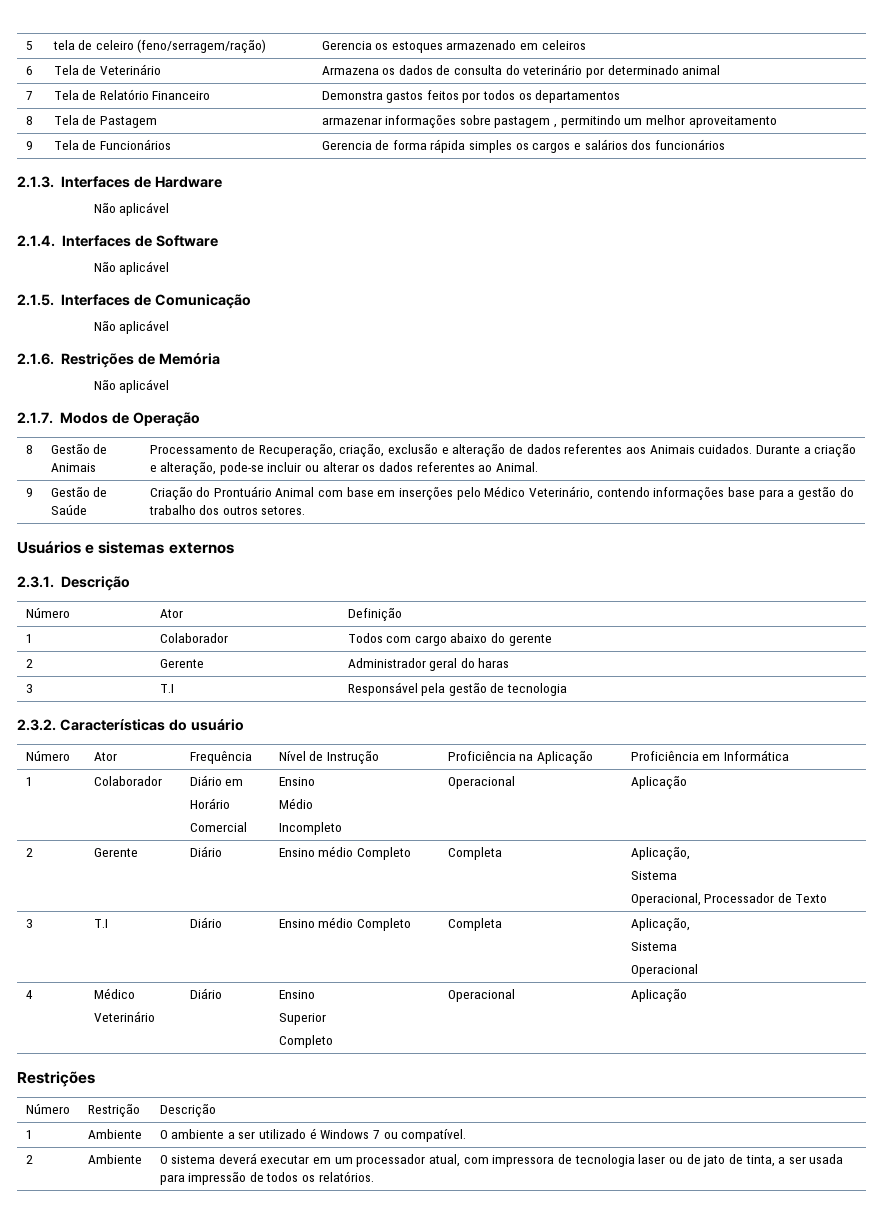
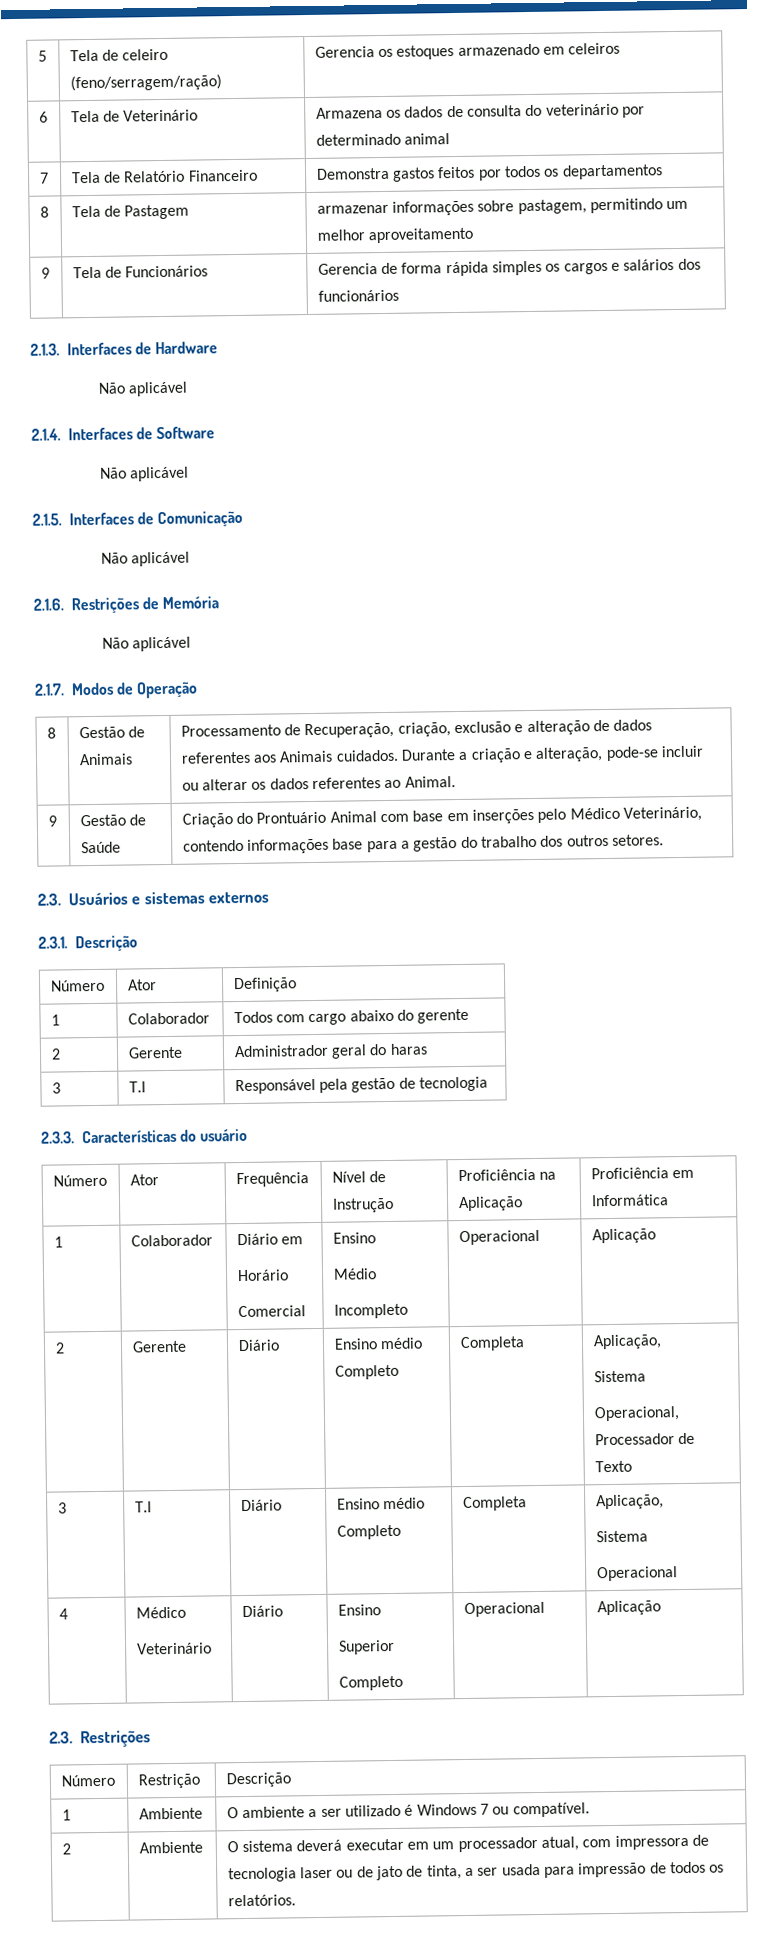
- 5 | tela de celeiro (feno/serragem/ração) | Gerencia os estoques armazenado em celeiros
+ 5 | Tela de celeiro (feno/serragem/ração) | Gerencia os estoques armazenado em celeiros
- 8 | Tela de Pastagem | armazenar informações sobre pastagem , permitindo um melhor aproveitamento
+ 8 | Tela de Pastagem | armazenar informações sobre pastagem, permitindo um melhor aproveitamento
- Usuários e sistemas externos
+ 2.3. Usuários e sistemas externos
- 2.3.2. Características do usuário
+ 2.3.3. Características do usuário
  4 | Médico
  Veterinário | Diário | Ensino
  Superior
  Completo | Operacional | Aplicação
- Restrições
+ 2.3. Restrições

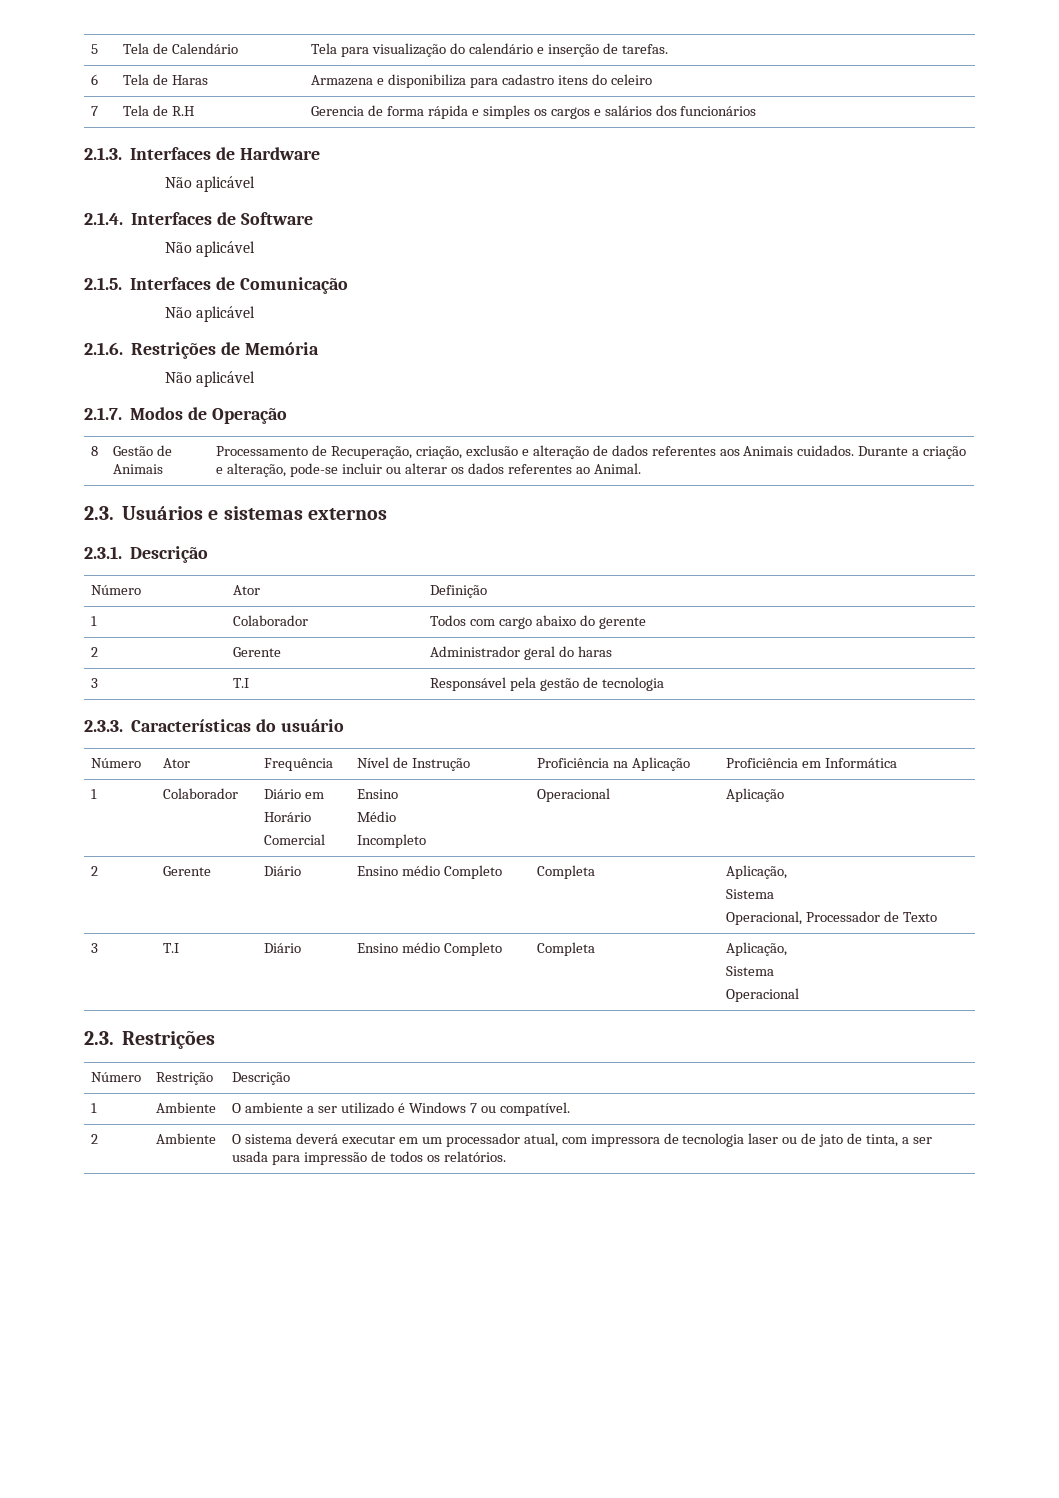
- 5 | Tela de celeiro (feno/serragem/ração) | Gerencia os estoques armazenado em celeiros
+ 5 | Tela de Calendário | Tela para visualização do calendário e inserção de tarefas.
- 6 | Tela de Veterinário | Armazena os dados de consulta do veterinário por determinado animal
- 7 | Tela de Relatório Financeiro | Demonstra gastos feitos por todos os departamentos
- 8 | Tela de Pastagem | armazenar informações sobre pastagem, permitindo um melhor aproveitamento
- 9 | Tela de Funcionários | Gerencia de forma rápida simples os cargos e salários dos funcionários
+ 6 | Tela de Haras | Armazena e disponibiliza para cadastro itens do celeiro
+ 7 | Tela de R.H | Gerencia de forma rápida e simples os cargos e salários dos funcionários
- 9 | Gestão de Saúde | Criação do Prontuário Animal com base em inserções pelo Médico Veterinário, contendo informações base para a gestão do trabalho dos outros setores.
- 4 | Médico
- Veterinário | Diário | Ensino
- Superior
- Completo | Operacional | Aplicação

